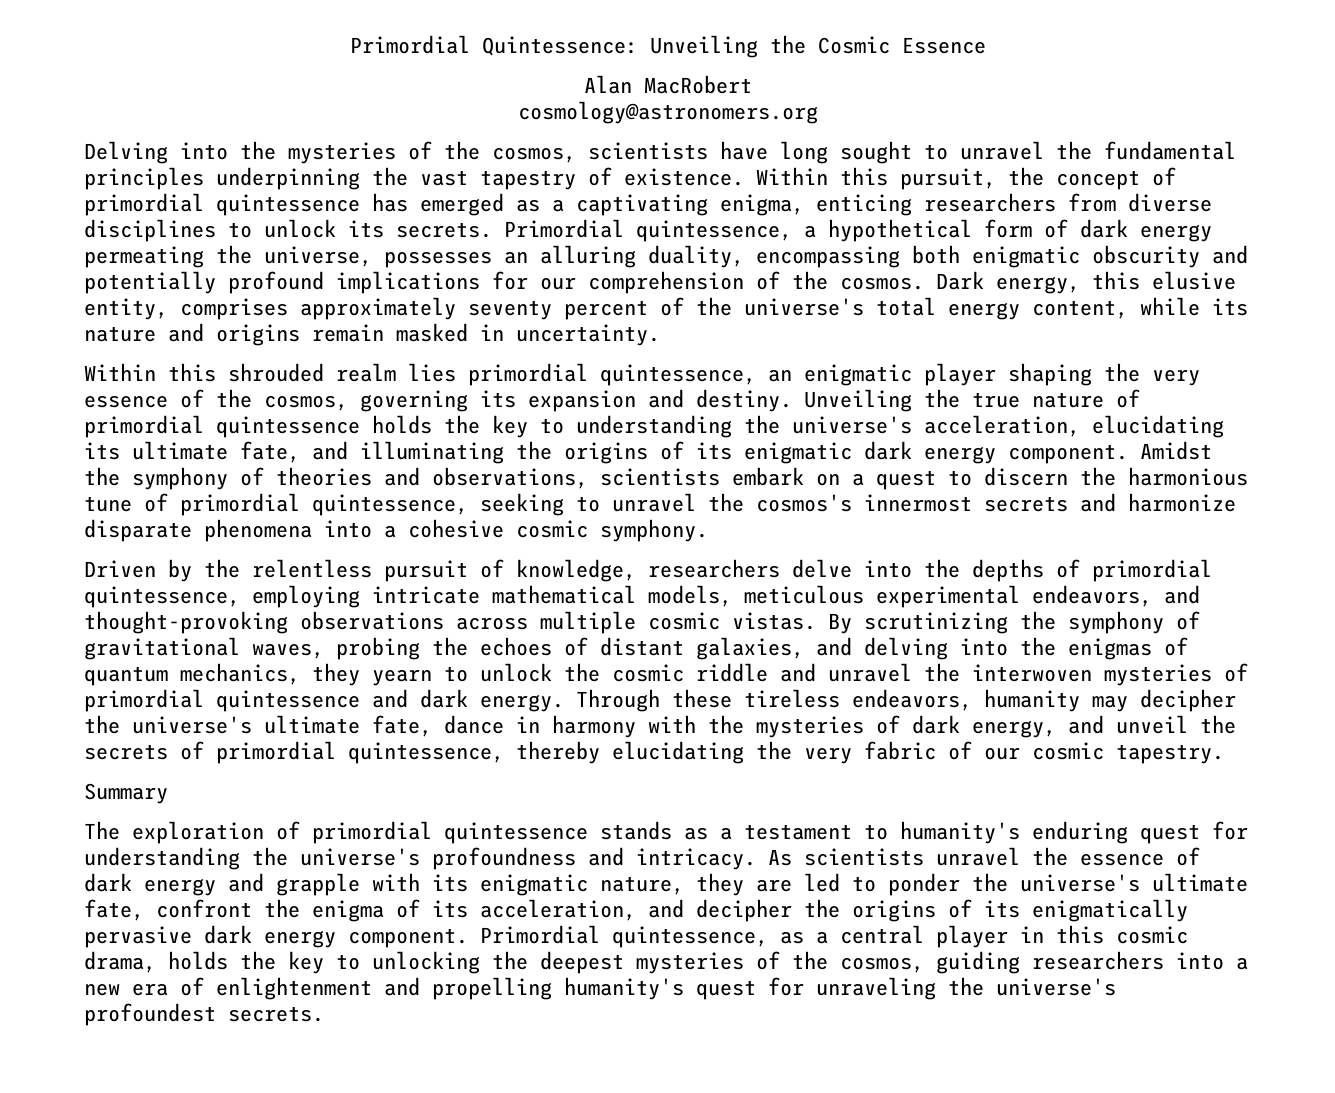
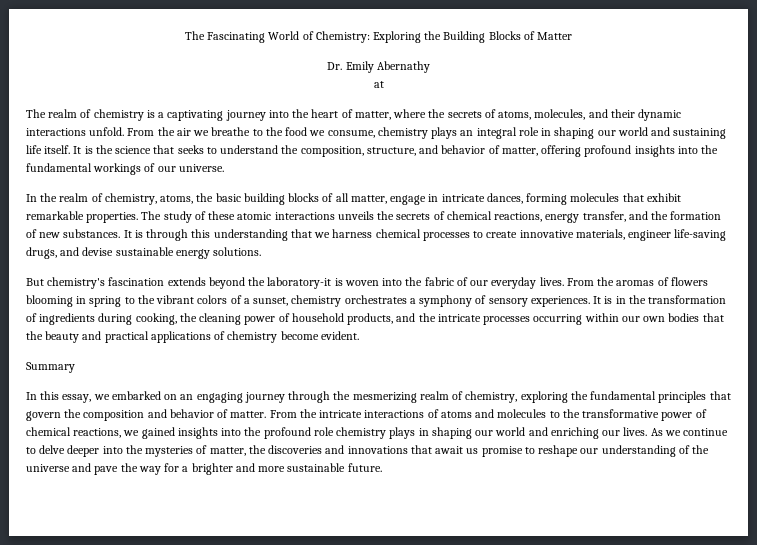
- Primordial Quintessence: Unveiling the Cosmic Essence
- Alan MacRobert
- cosmology@astronomers.org
- Delving into the mysteries of the cosmos, scientists have long sought to unravel the fundamental principles underpinning the vast tapestry of existence. Within this pursuit, the concept of primordial quintessence has emerged as a captivating enigma, enticing researchers from diverse disciplines to unlock its secrets. Primordial quintessence, a hypothetical form of dark energy permeating the universe, possesses an alluring duality, encompassing both enigmatic obscurity and potentially profound implications for our comprehension of the cosmos. Dark energy, this elusive entity, comprises approximately seventy percent of the universe's total energy content, while its nature and origins remain masked in uncertainty.
- Within this shrouded realm lies primordial quintessence, an enigmatic player shaping the very essence of the cosmos, governing its expansion and destiny. Unveiling the true nature of primordial quintessence holds the key to understanding the universe's acceleration, elucidating its ultimate fate, and illuminating the origins of its enigmatic dark energy component. Amidst the symphony of theories and observations, scientists embark on a quest to discern the harmonious tune of primordial quintessence, seeking to unravel the cosmos's innermost secrets and harmonize disparate phenomena into a cohesive cosmic symphony.
- Driven by the relentless pursuit of knowledge, researchers delve into the depths of primordial quintessence, employing intricate mathematical models, meticulous experimental endeavors, and thought-provoking observations across multiple cosmic vistas. By scrutinizing the symphony of gravitational waves, probing the echoes of distant galaxies, and delving into the enigmas of quantum mechanics, they yearn to unlock the cosmic riddle and unravel the interwoven mysteries of primordial quintessence and dark energy. Through these tireless endeavors, humanity may decipher the universe's ultimate fate, dance in harmony with the mysteries of dark energy, and unveil the secrets of primordial quintessence, thereby elucidating the very fabric of our cosmic tapestry.
+ The Fascinating World of Chemistry: Exploring the Building Blocks of Matter
+ Dr. Emily Abernathy
+ at
+ The realm of chemistry is a captivating journey into the heart of matter, where the secrets of atoms, molecules, and their dynamic interactions unfold. From the air we breathe to the food we consume, chemistry plays an integral role in shaping our world and sustaining life itself. It is the science that seeks to understand the composition, structure, and behavior of matter, offering profound insights into the fundamental workings of our universe.
+ In the realm of chemistry, atoms, the basic building blocks of all matter, engage in intricate dances, forming molecules that exhibit remarkable properties. The study of these atomic interactions unveils the secrets of chemical reactions, energy transfer, and the formation of new substances. It is through this understanding that we harness chemical processes to create innovative materials, engineer life-saving drugs, and devise sustainable energy solutions.
+ But chemistry's fascination extends beyond the laboratory-it is woven into the fabric of our everyday lives. From the aromas of flowers blooming in spring to the vibrant colors of a sunset, chemistry orchestrates a symphony of sensory experiences. It is in the transformation of ingredients during cooking, the cleaning power of household products, and the intricate processes occurring within our own bodies that the beauty and practical applications of chemistry become evident.
  Summary
- The exploration of primordial quintessence stands as a testament to humanity's enduring quest for understanding the universe's profoundness and intricacy. As scientists unravel the essence of dark energy and grapple with its enigmatic nature, they are led to ponder the universe's ultimate fate, confront the enigma of its acceleration, and decipher the origins of its enigmatically pervasive dark energy component. Primordial quintessence, as a central player in this cosmic drama, holds the key to unlocking the deepest mysteries of the cosmos, guiding researchers into a new era of enlightenment and propelling humanity's quest for unraveling the universe's profoundest secrets.
+ In this essay, we embarked on an engaging journey through the mesmerizing realm of chemistry, exploring the fundamental principles that govern the composition and behavior of matter. From the intricate interactions of atoms and molecules to the transformative power of chemical reactions, we gained insights into the profound role chemistry plays in shaping our world and enriching our lives. As we continue to delve deeper into the mysteries of matter, the discoveries and innovations that await us promise to reshape our understanding of the universe and pave the way for a brighter and more sustainable future.

